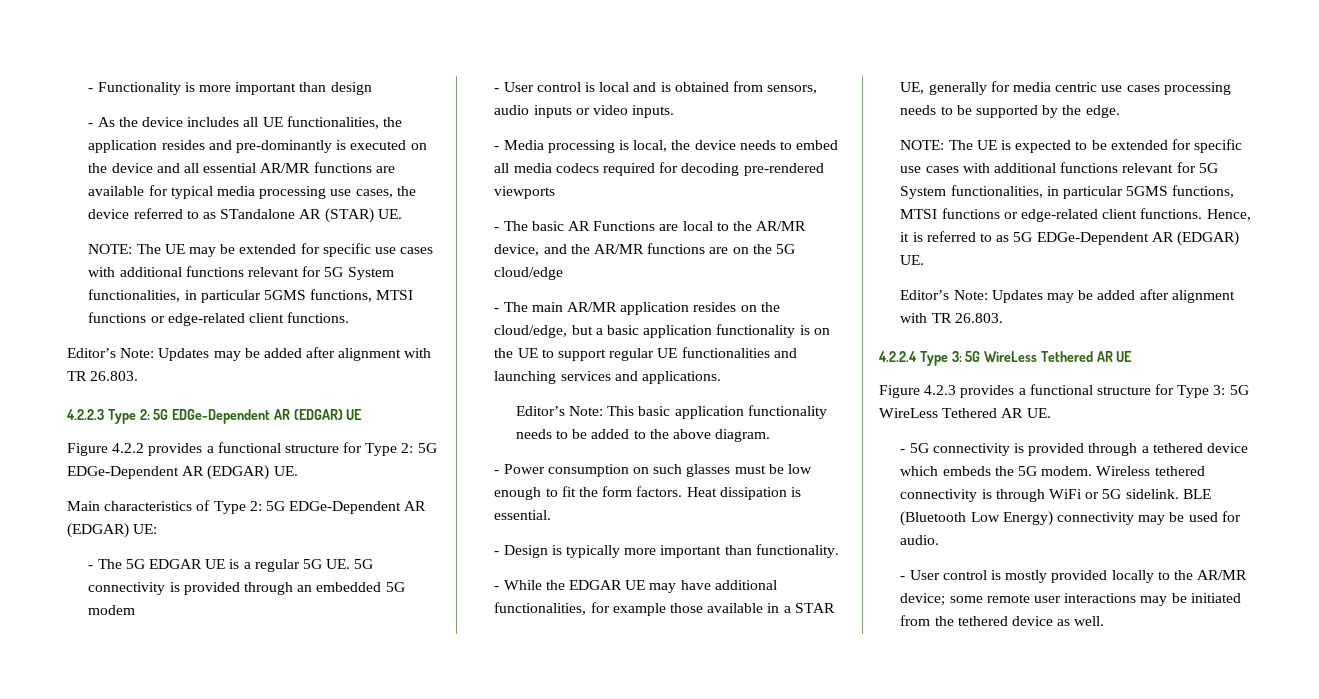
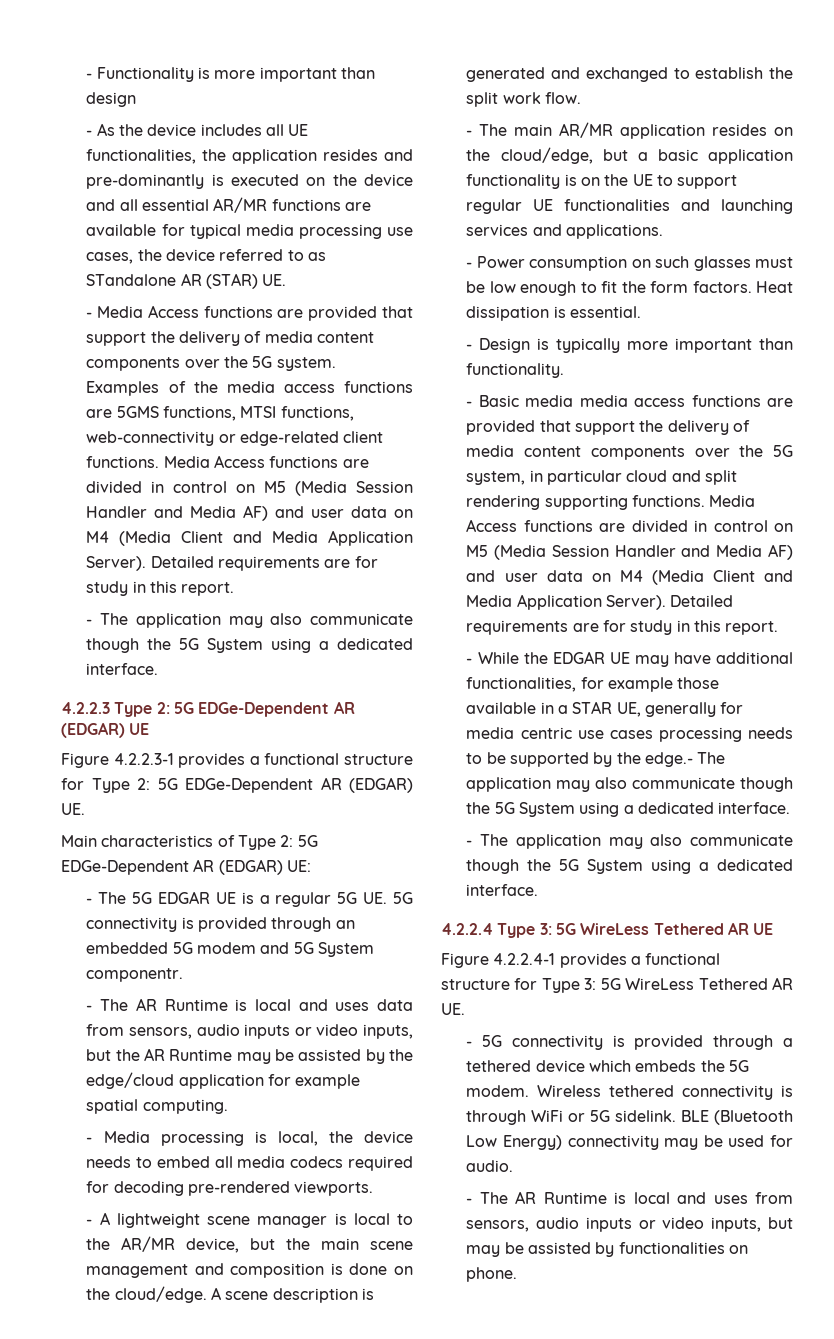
- NOTE: The UE may be extended for specific use cases with additional functions relevant for 5G System functionalities, in particular 5GMS functions, MTSI functions or edge-related client functions.
- Editor’s Note: Updates may be added after alignment with TR 26.803.
+ - Media Access functions are provided that support the delivery of media content components over the 5G system. Examples of the media access functions are 5GMS functions, MTSI functions, web-connectivity or edge-related client functions. Media Access functions are divided in control on M5 (Media Session Handler and Media AF) and user data on M4 (Media Client and Media Application Server). Detailed requirements are for study in this report.
+ - The application may also communicate though the 5G System using a dedicated interface.
- Figure 4.2.2 provides a functional structure for Type 2: 5G EDGe-Dependent AR (EDGAR) UE.
+ Figure 4.2.2.3-1 provides a functional structure for Type 2: 5G EDGe-Dependent AR (EDGAR) UE.
- - The 5G EDGAR UE is a regular 5G UE. 5G connectivity is provided through an embedded 5G modem
- - User control is local and is obtained from sensors, audio inputs or video inputs.
+ - The 5G EDGAR UE is a regular 5G UE. 5G connectivity is provided through an embedded 5G modem and 5G System componentr.
+ - The AR Runtime is local and uses data from sensors, audio inputs or video inputs, but the AR Runtime may be assisted by the edge/cloud application for example spatial computing.
- - Media processing is local, the device needs to embed all media codecs required for decoding pre-rendered viewports
- - The basic AR Functions are local to the AR/MR device, and the AR/MR functions are on the 5G cloud/edge
+ - Media processing is local, the device needs to embed all media codecs required for decoding pre-rendered viewports.
+ - A lightweight scene manager is local to the AR/MR device, but the main scene management and composition is done on the cloud/edge. A scene description is generated and exchanged to establish the split work flow.
- Editor’s Note: This basic application functionality needs to be added to the above diagram.
+ - Basic media media access functions are provided that support the delivery of media content components over the 5G system, in particular cloud and split rendering supporting functions. Media Access functions are divided in control on M5 (Media Session Handler and Media AF) and user data on M4 (Media Client and Media Application Server). Detailed requirements are for study in this report.
- - While the EDGAR UE may have additional functionalities, for example those available in a STAR UE, generally for media centric use cases processing needs to be supported by the edge.
- NOTE: The UE is expected to be extended for specific use cases with additional functions relevant for 5G System functionalities, in particular 5GMS functions, MTSI functions or edge-related client functions. Hence, it is referred to as 5G EDGe-Dependent AR (EDGAR) UE.
- Editor’s Note: Updates may be added after alignment with TR 26.803.
+ - While the EDGAR UE may have additional functionalities, for example those available in a STAR UE, generally for media centric use cases processing needs to be supported by the edge.- The application may also communicate though the 5G System using a dedicated interface.
+ - The application may also communicate though the 5G System using a dedicated interface.
- Figure 4.2.3 provides a functional structure for Type 3: 5G WireLess Tethered AR UE.
+ Figure 4.2.2.4-1 provides a functional structure for Type 3: 5G WireLess Tethered AR UE.
- - User control is mostly provided locally to the AR/MR device; some remote user interactions may be initiated from the tethered device as well.
+ - The AR Runtime is local and uses from sensors, audio inputs or video inputs, but may be assisted by functionalities on phone.

